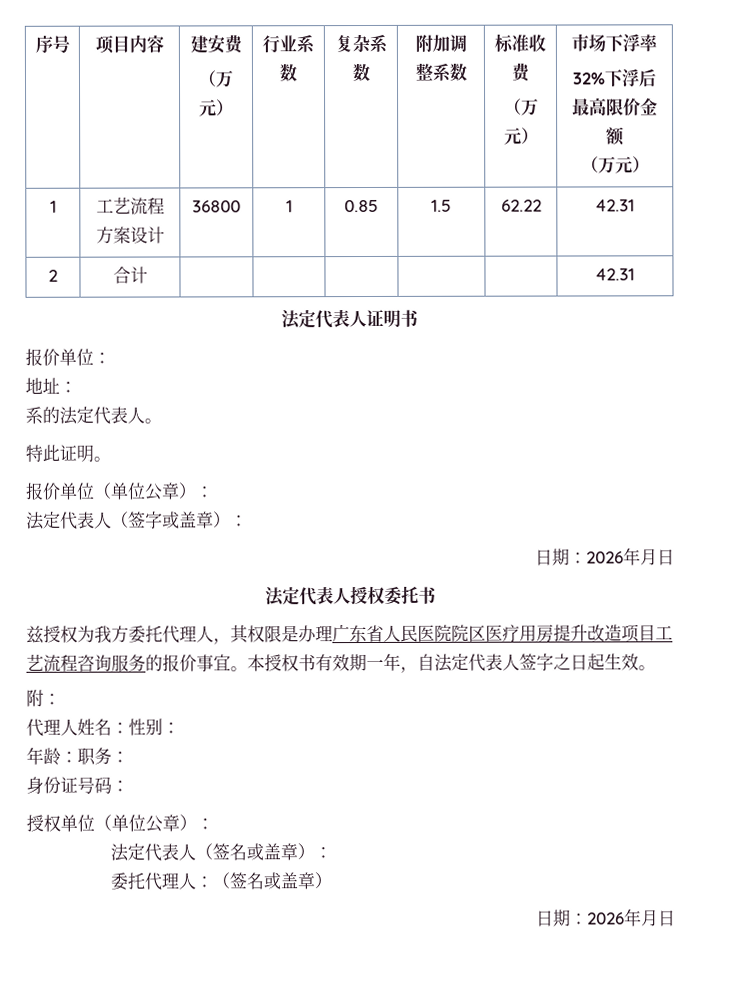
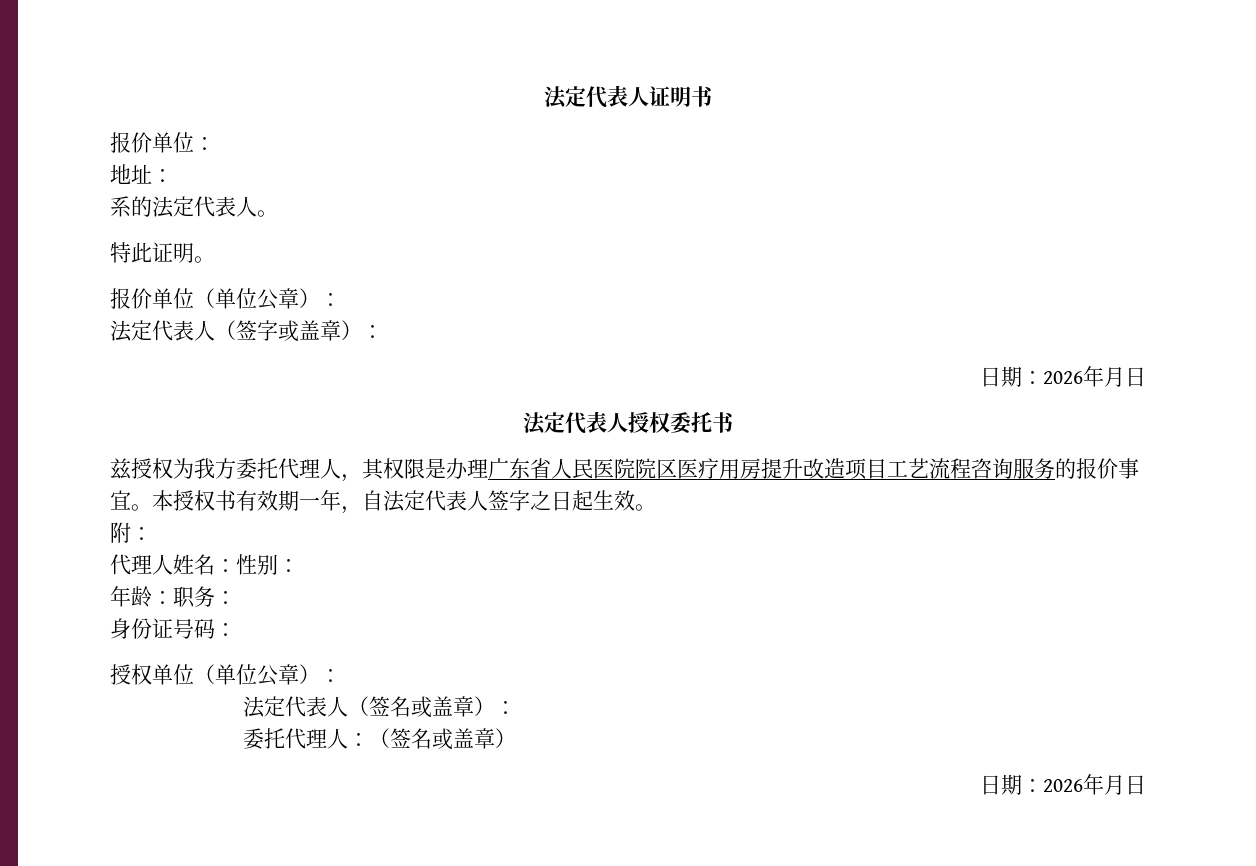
- 序号 | 项目内容 | 建安费
- （万元） | 行业系数 | 复杂系数 | 附加调整系数 | 标准收费
- （万元） | 市场下浮率
- 32%下浮后最高限价金额
- （万元）
- 1 | 工艺流程方案设计 | 36800 | 1 | 0.85 | 1.5 | 62.22 | 42.31
- 2 | 合计 | | | | | | 42.31

